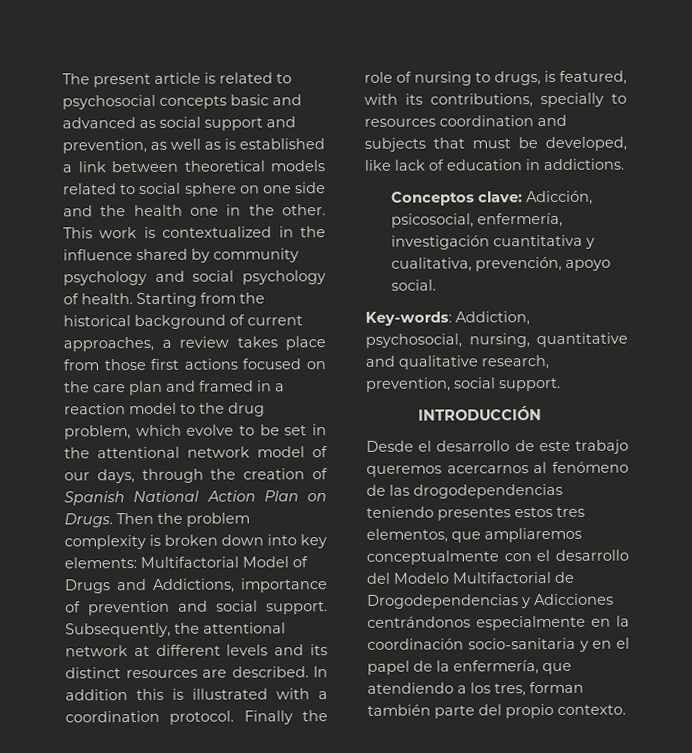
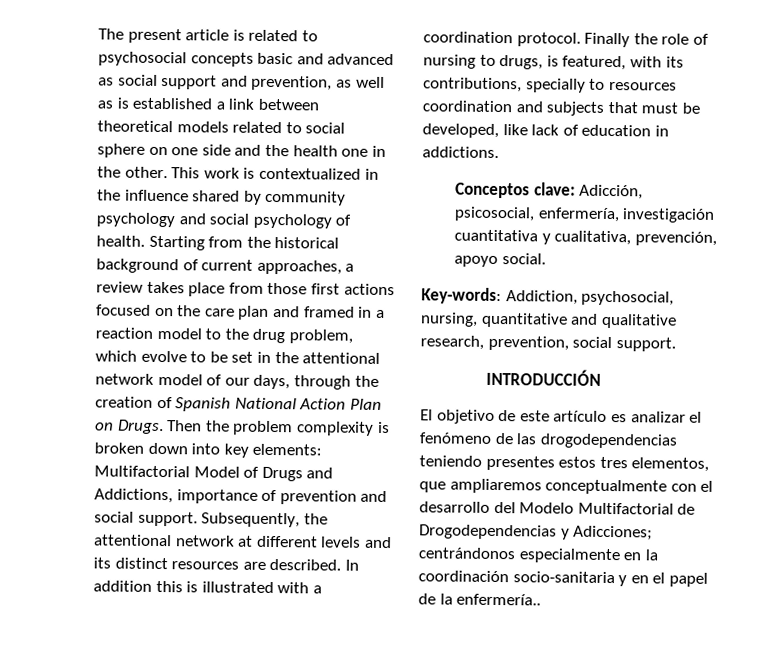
- Desde el desarrollo de este trabajo queremos acercarnos al fenómeno de las drogodependencias teniendo presentes estos tres elementos, que ampliaremos conceptualmente con el desarrollo del Modelo Multifactorial de Drogodependencias y Adicciones centrándonos especialmente en la coordinación socio-sanitaria y en el papel de la enfermería, que atendiendo a los tres, forman también parte del propio contexto.
+ El objetivo de este artículo es analizar el fenómeno de las drogodependencias teniendo presentes estos tres elementos, que ampliaremos conceptualmente con el desarrollo del Modelo Multifactorial de Drogodependencias y Adicciones; centrándonos especialmente en la coordinación socio-sanitaria y en el papel de la enfermería..

